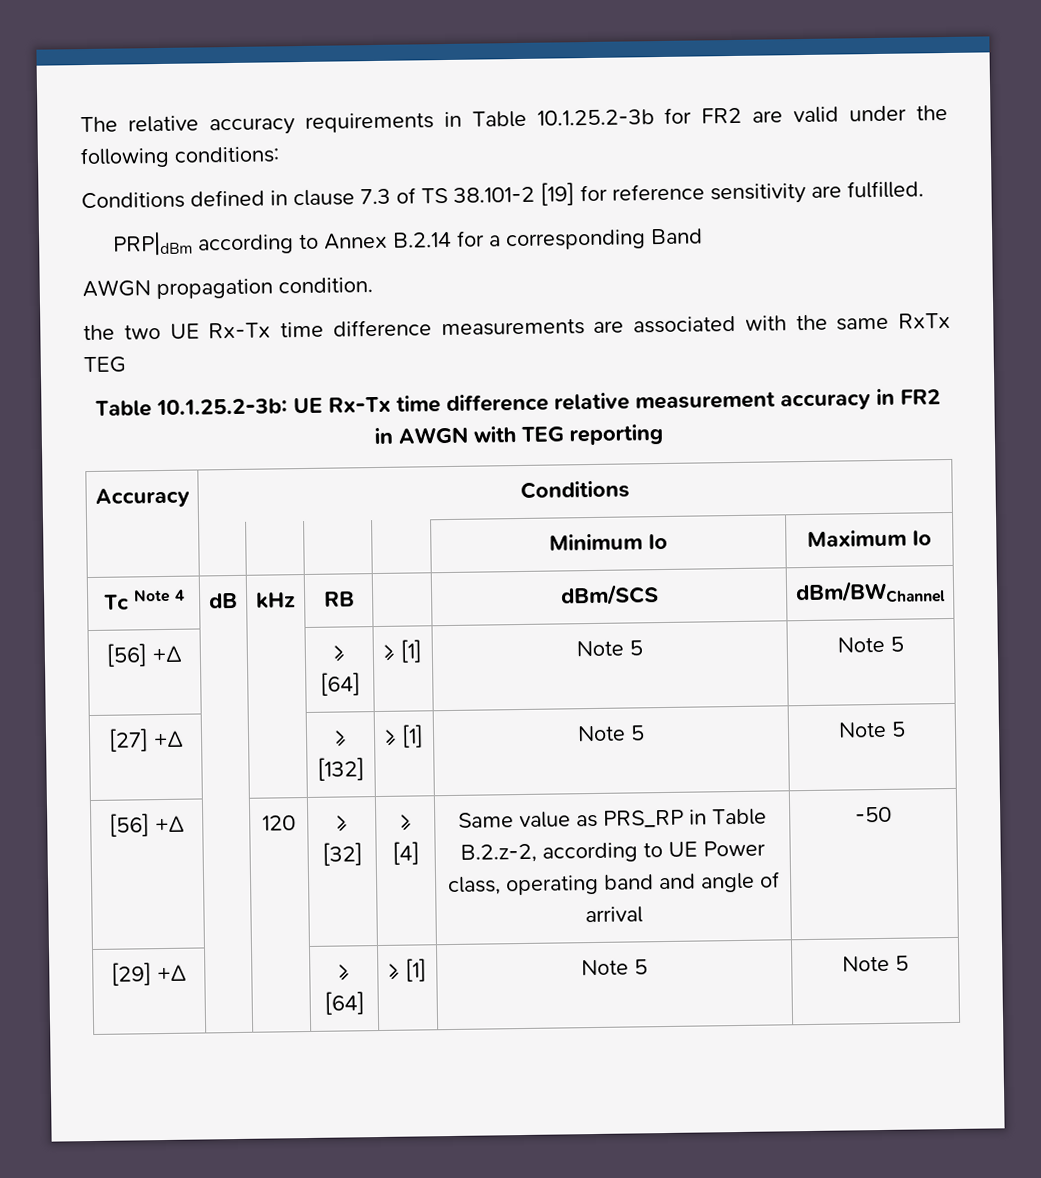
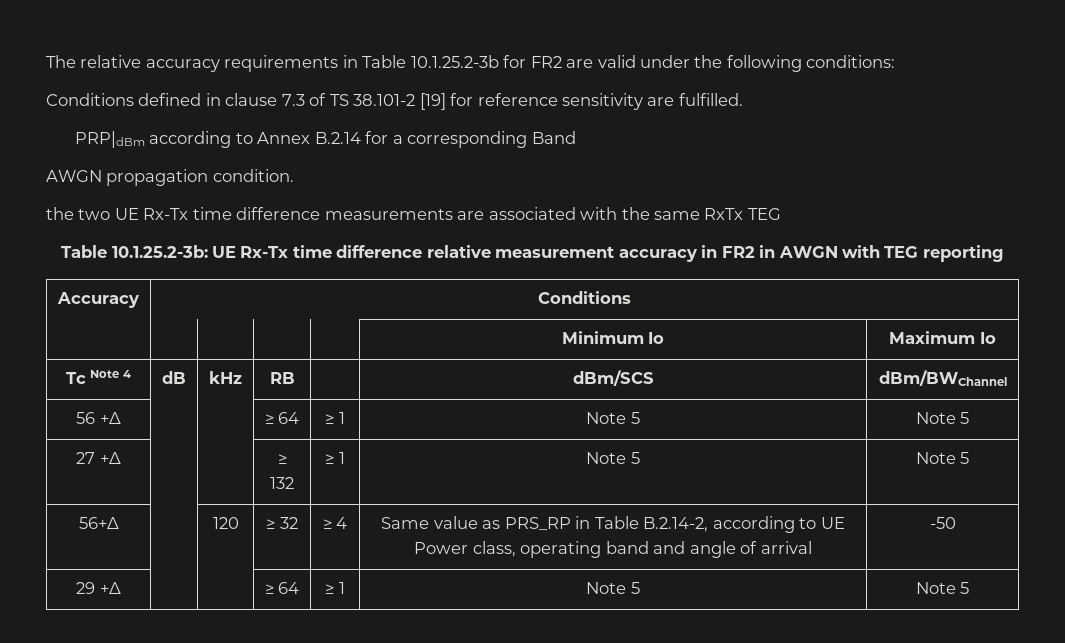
- [56] +Δ | | | ≥ [64] | ≥ [1] | Note 5 | Note 5
- [27] +Δ | | | ≥ [132] | ≥ [1] | Note 5 | Note 5
- [56] +Δ | | 120 | ≥ [32] | ≥ [4] | Same value as PRS_RP in Table B.2.z-2, according to UE Power class, operating band and angle of arrival | -50
+ 56 +Δ | | | ≥ 64 | ≥ 1 | Note 5 | Note 5
+ 27 +Δ | | | ≥ 132 | ≥ 1 | Note 5 | Note 5
+ 56+Δ | | 120 | ≥ 32 | ≥ 4 | Same value as PRS_RP in Table B.2.14-2, according to UE Power class, operating band and angle of arrival | -50
- [29] +Δ | | | ≥ [64] | ≥ [1] | Note 5 | Note 5
+ 29 +Δ | | | ≥ 64 | ≥ 1 | Note 5 | Note 5

